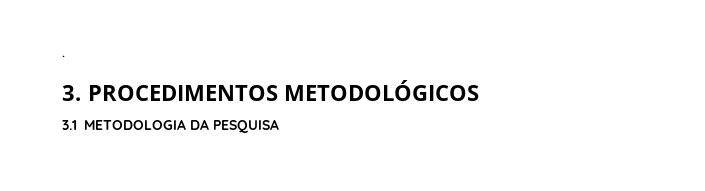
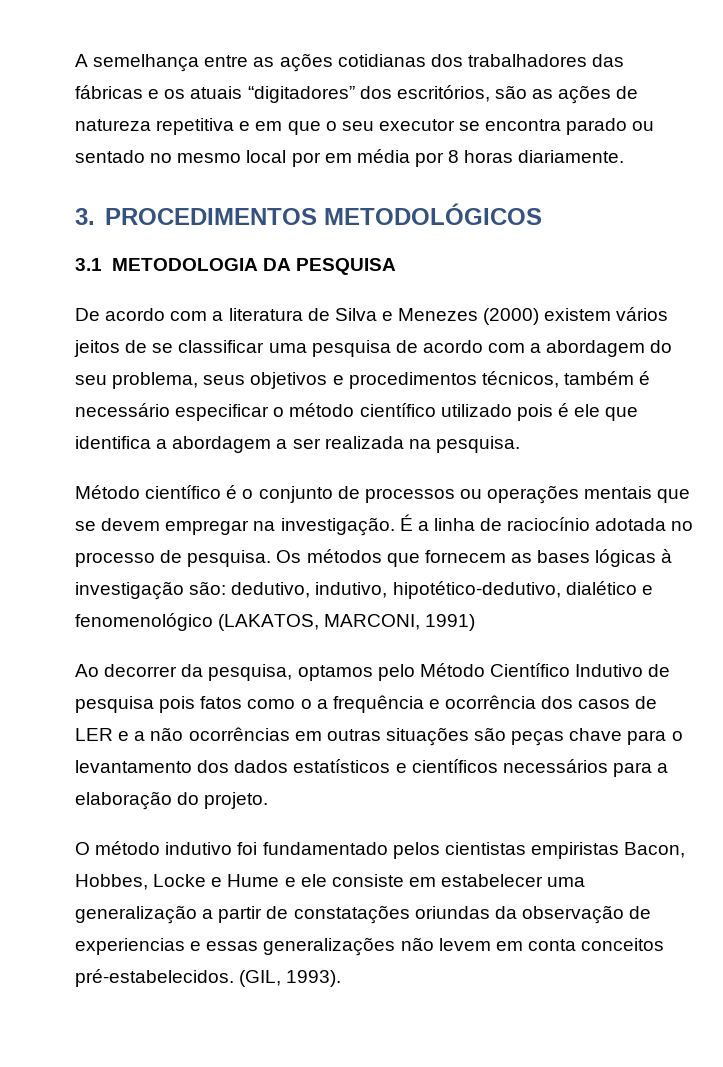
- .
+ A semelhança entre as ações cotidianas dos trabalhadores das fábricas e os atuais “digitadores” dos escritórios, são as ações de natureza repetitiva e em que o seu executor se encontra parado ou sentado no mesmo local por em média por 8 horas diariamente.
+ De acordo com a literatura de Silva e Menezes (2000) existem vários jeitos de se classificar uma pesquisa de acordo com a abordagem do seu problema, seus objetivos e procedimentos técnicos, também é necessário especificar o método científico utilizado pois é ele que identifica a abordagem a ser realizada na pesquisa.
+ Método científico é o conjunto de processos ou operações mentais que se devem empregar na investigação. É a linha de raciocínio adotada no processo de pesquisa. Os métodos que fornecem as bases lógicas à investigação são: dedutivo, indutivo, hipotético-dedutivo, dialético e fenomenológico (LAKATOS, MARCONI, 1991)
+ Ao decorrer da pesquisa, optamos pelo Método Científico Indutivo de pesquisa pois fatos como o a frequência e ocorrência dos casos de LER e a não ocorrências em outras situações são peças chave para o levantamento dos dados estatísticos e científicos necessários para a elaboração do projeto.
+ O método indutivo foi fundamentado pelos cientistas empiristas Bacon, Hobbes, Locke e Hume e ele consiste em estabelecer uma generalização a partir de constatações oriundas da observação de experiencias e essas generalizações não levem em conta conceitos pré-estabelecidos. (GIL, 1993).

